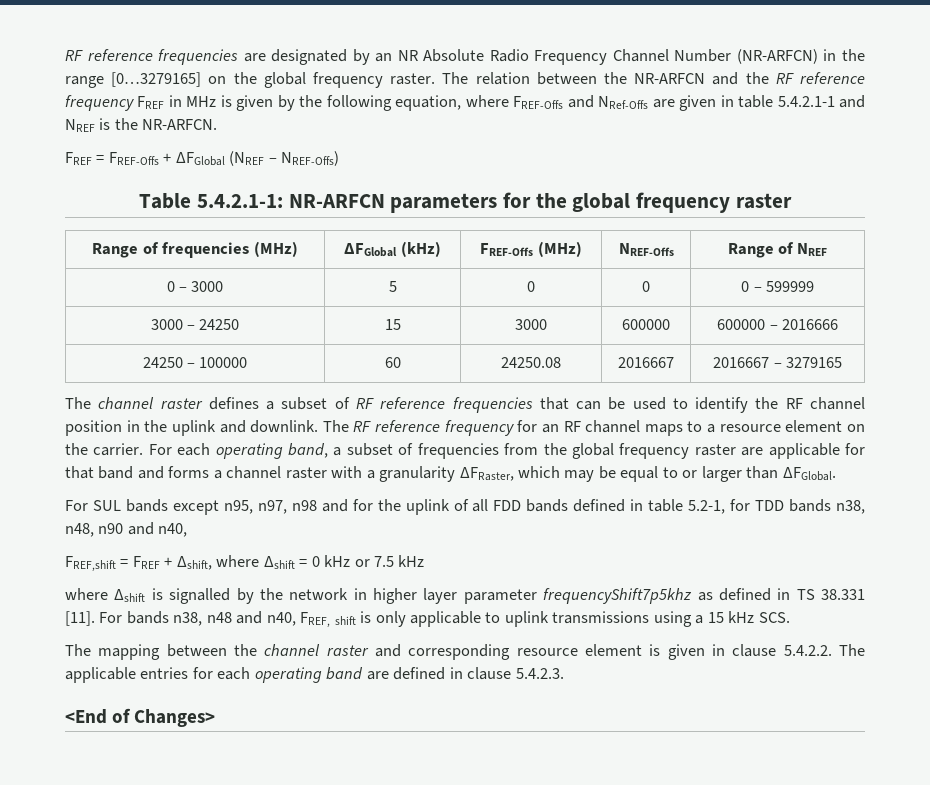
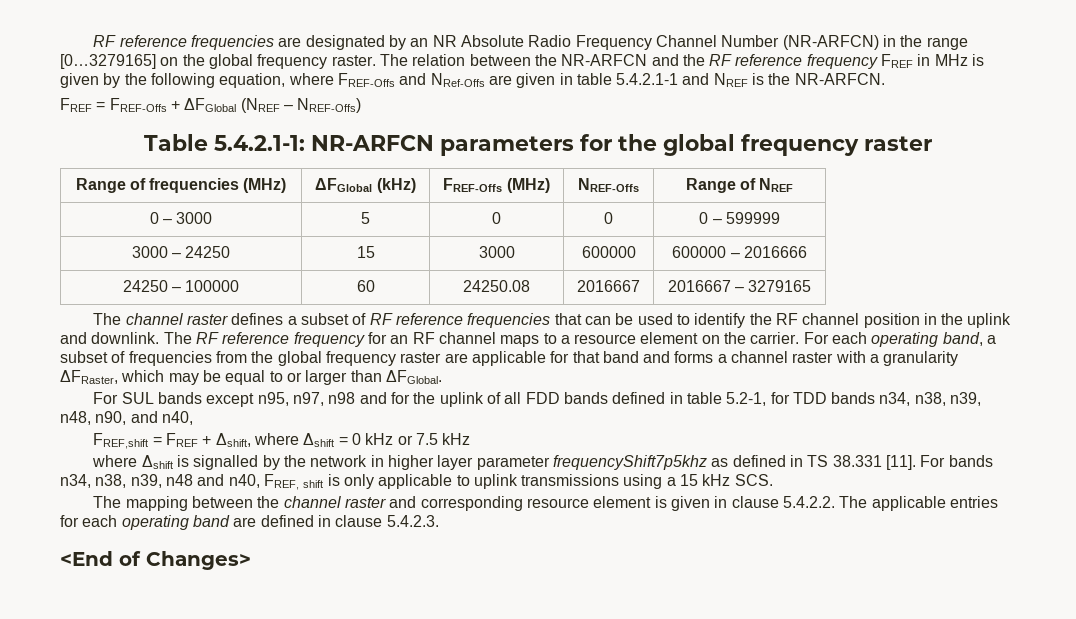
- For SUL bands except n95, n97, n98 and for the uplink of all FDD bands defined in table 5.2-1, for TDD bands n38, n48, n90 and n40,
+ For SUL bands except n95, n97, n98 and for the uplink of all FDD bands defined in table 5.2-1, for TDD bands n34, n38, n39, n48, n90, and n40,
- For bands n38, n48 and n40, FREF, shift is only applicable to uplink transmissions using a 15 kHz SCS.
+ For bands n34, n38, n39, n48 and n40, FREF, shift is only applicable to uplink transmissions using a 15 kHz SCS.

